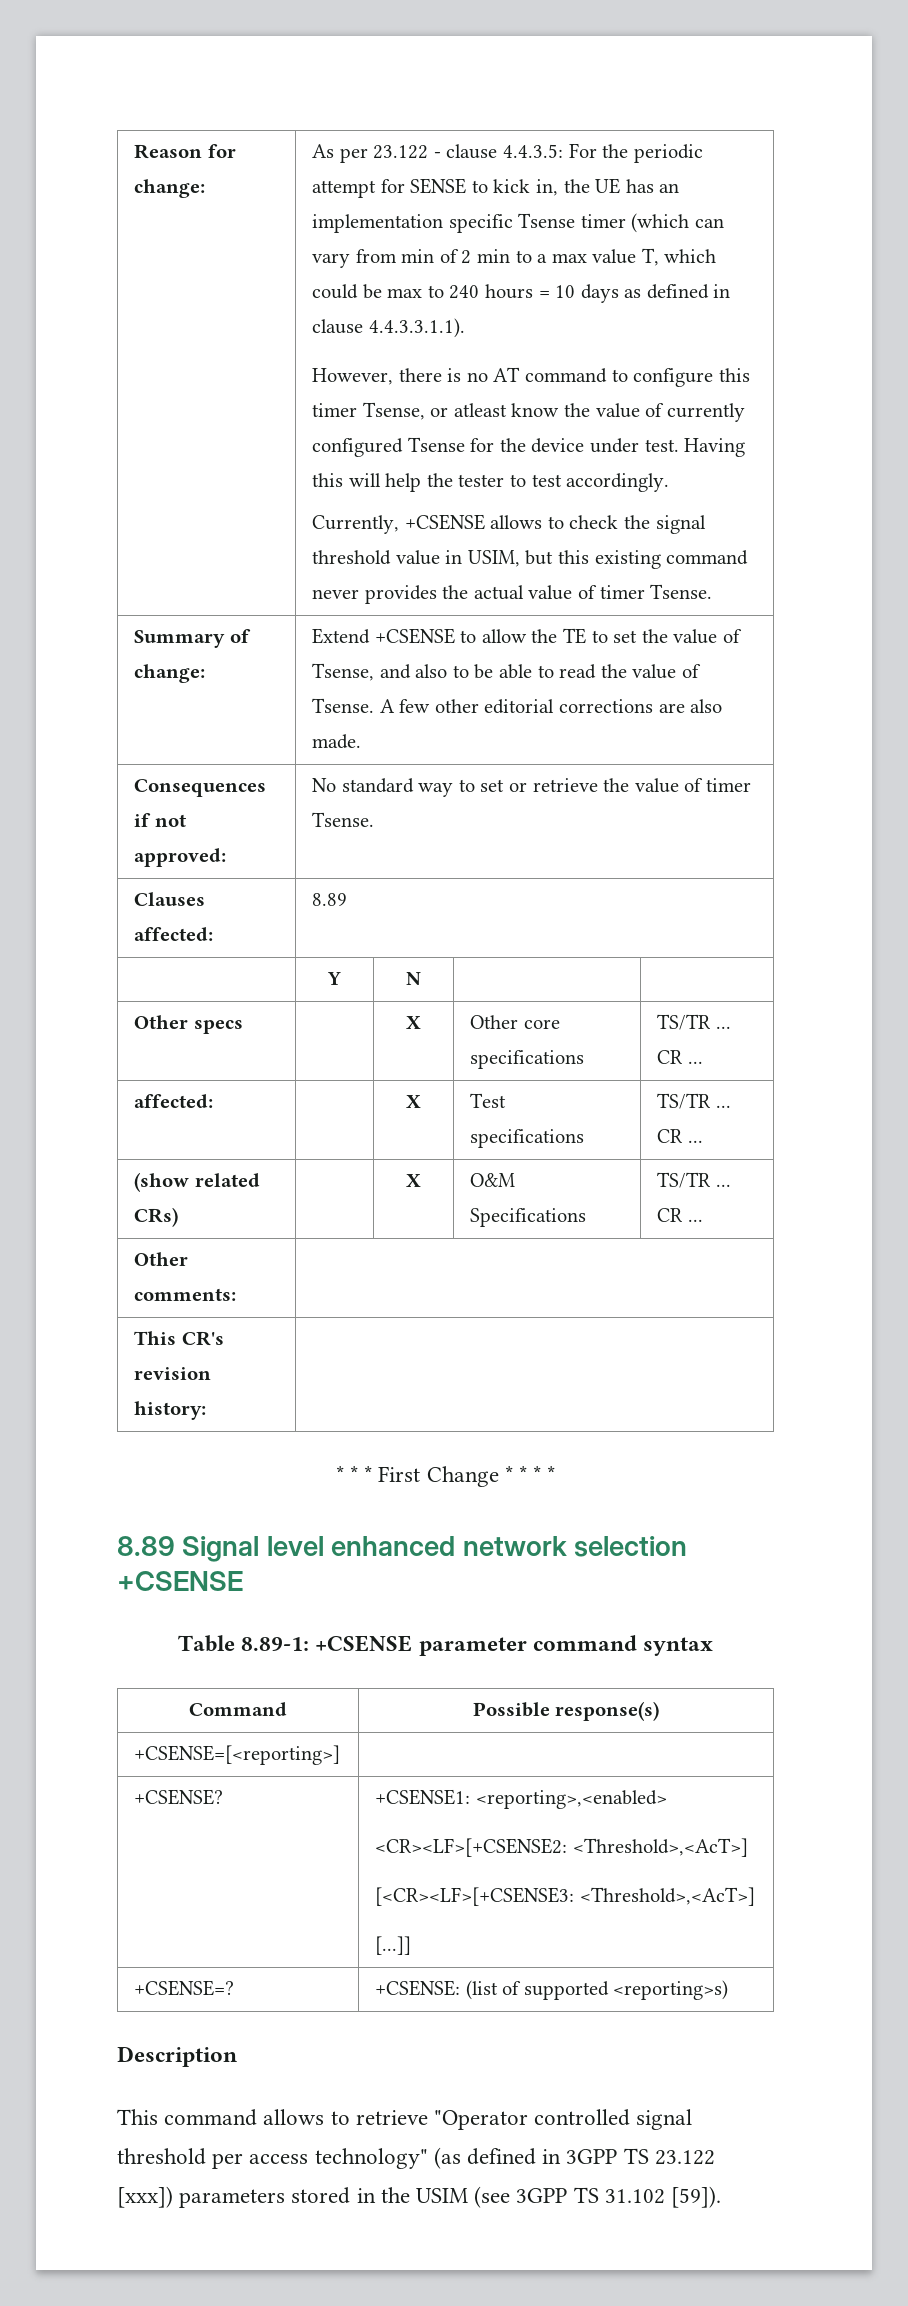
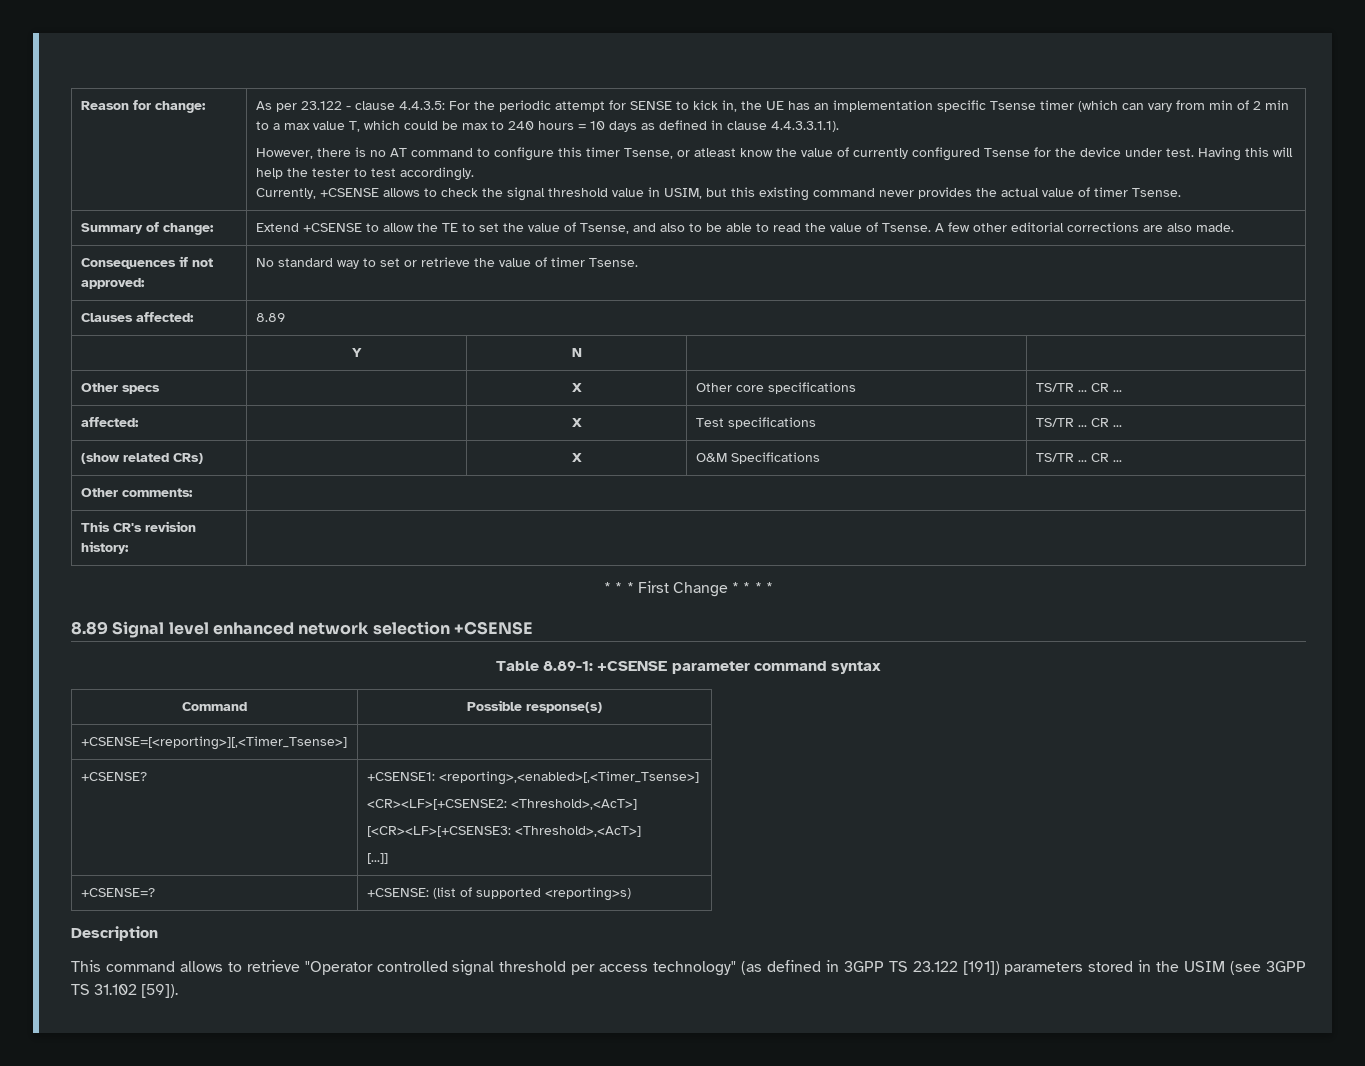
- +CSENSE=[<reporting>] |
+ +CSENSE=[<reporting>][,<Timer_Tsense>] |
- +CSENSE? | +CSENSE1: <reporting>,<enabled>
+ +CSENSE? | +CSENSE1: <reporting>,<enabled>[,<Timer_Tsense>]
- This command allows to retrieve "Operator controlled signal threshold per access technology" (as defined in 3GPP TS 23.122 [xxx]) parameters stored in the USIM (see 3GPP TS 31.102 [59]).
+ This command allows to retrieve "Operator controlled signal threshold per access technology" (as defined in 3GPP TS 23.122 [191]) parameters stored in the USIM (see 3GPP TS 31.102 [59]).

